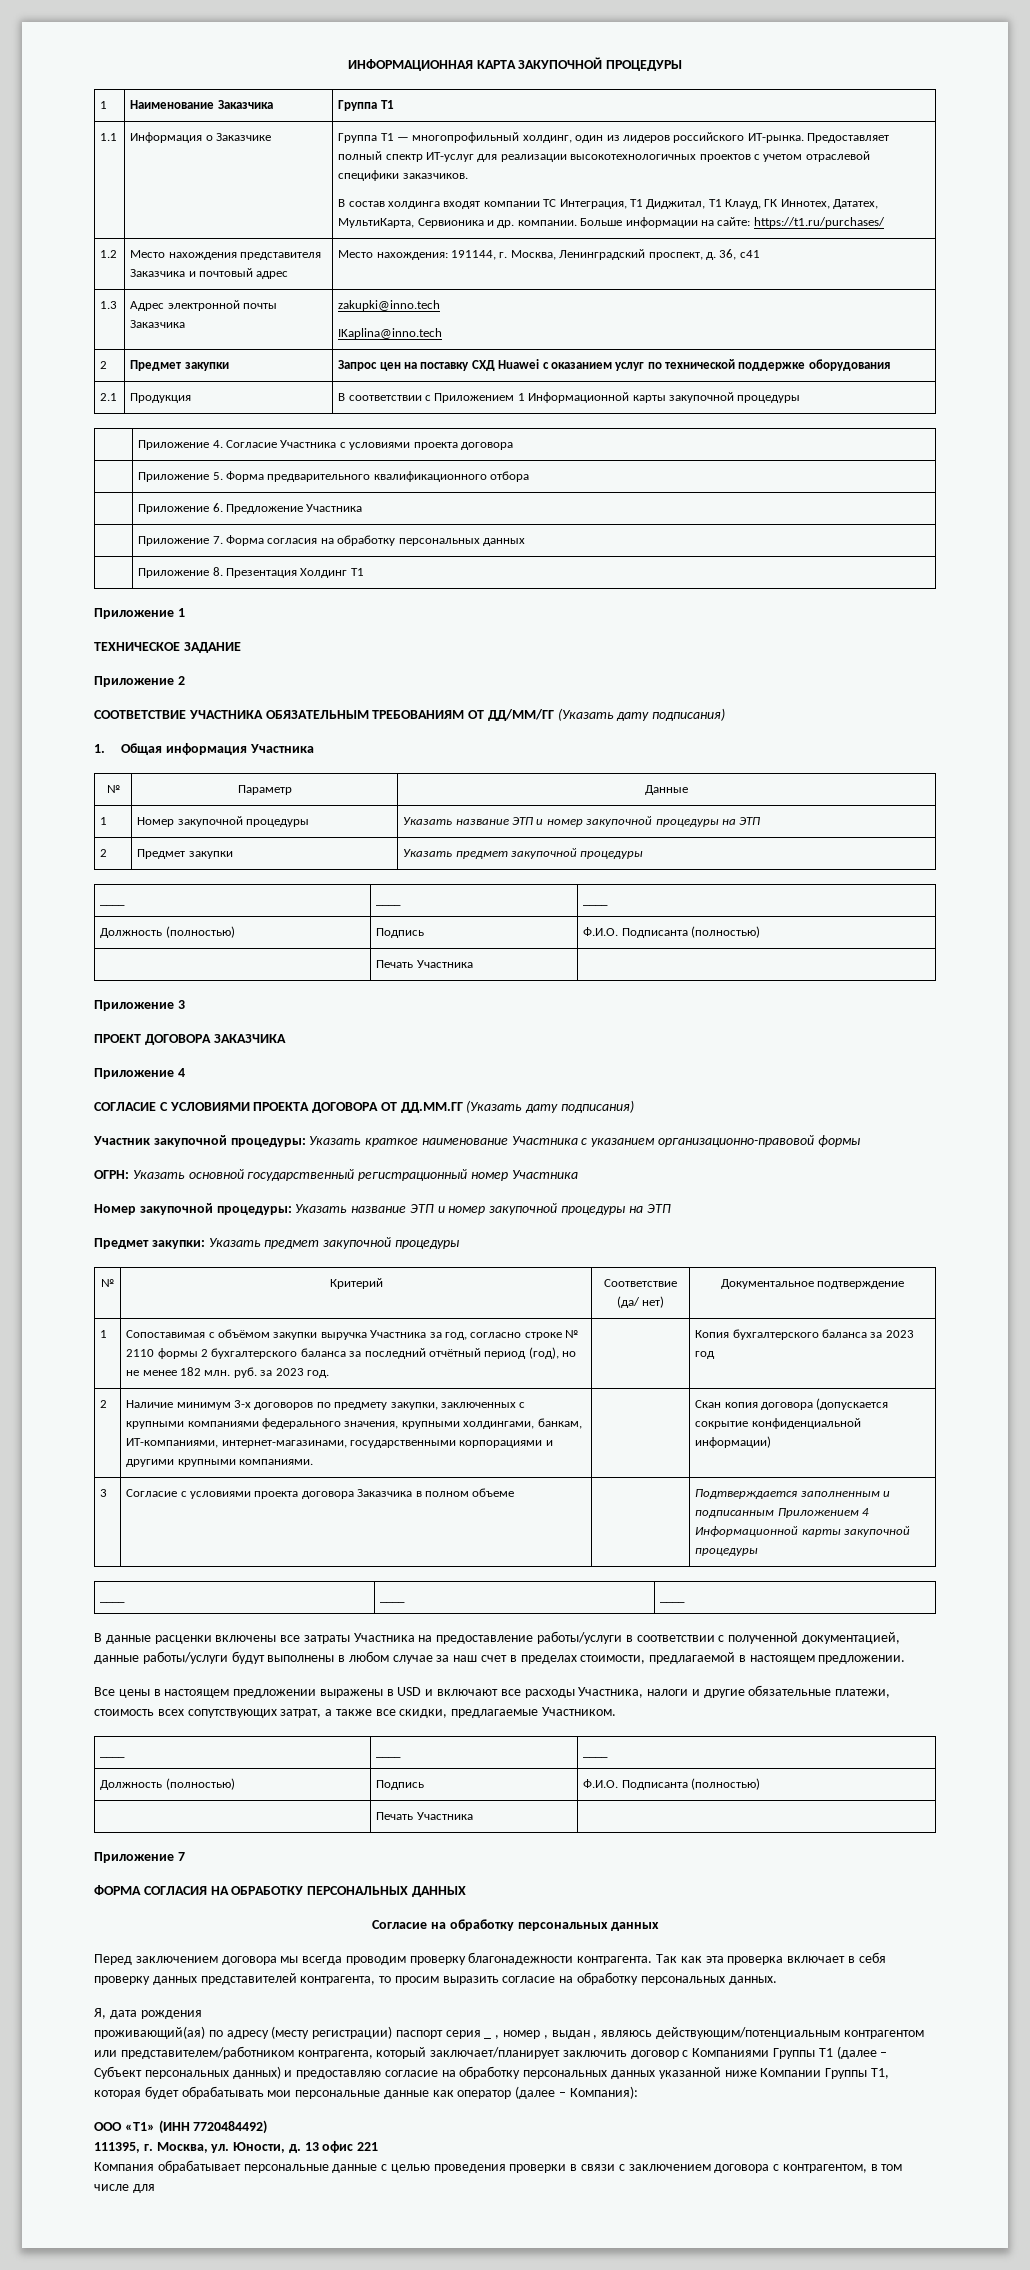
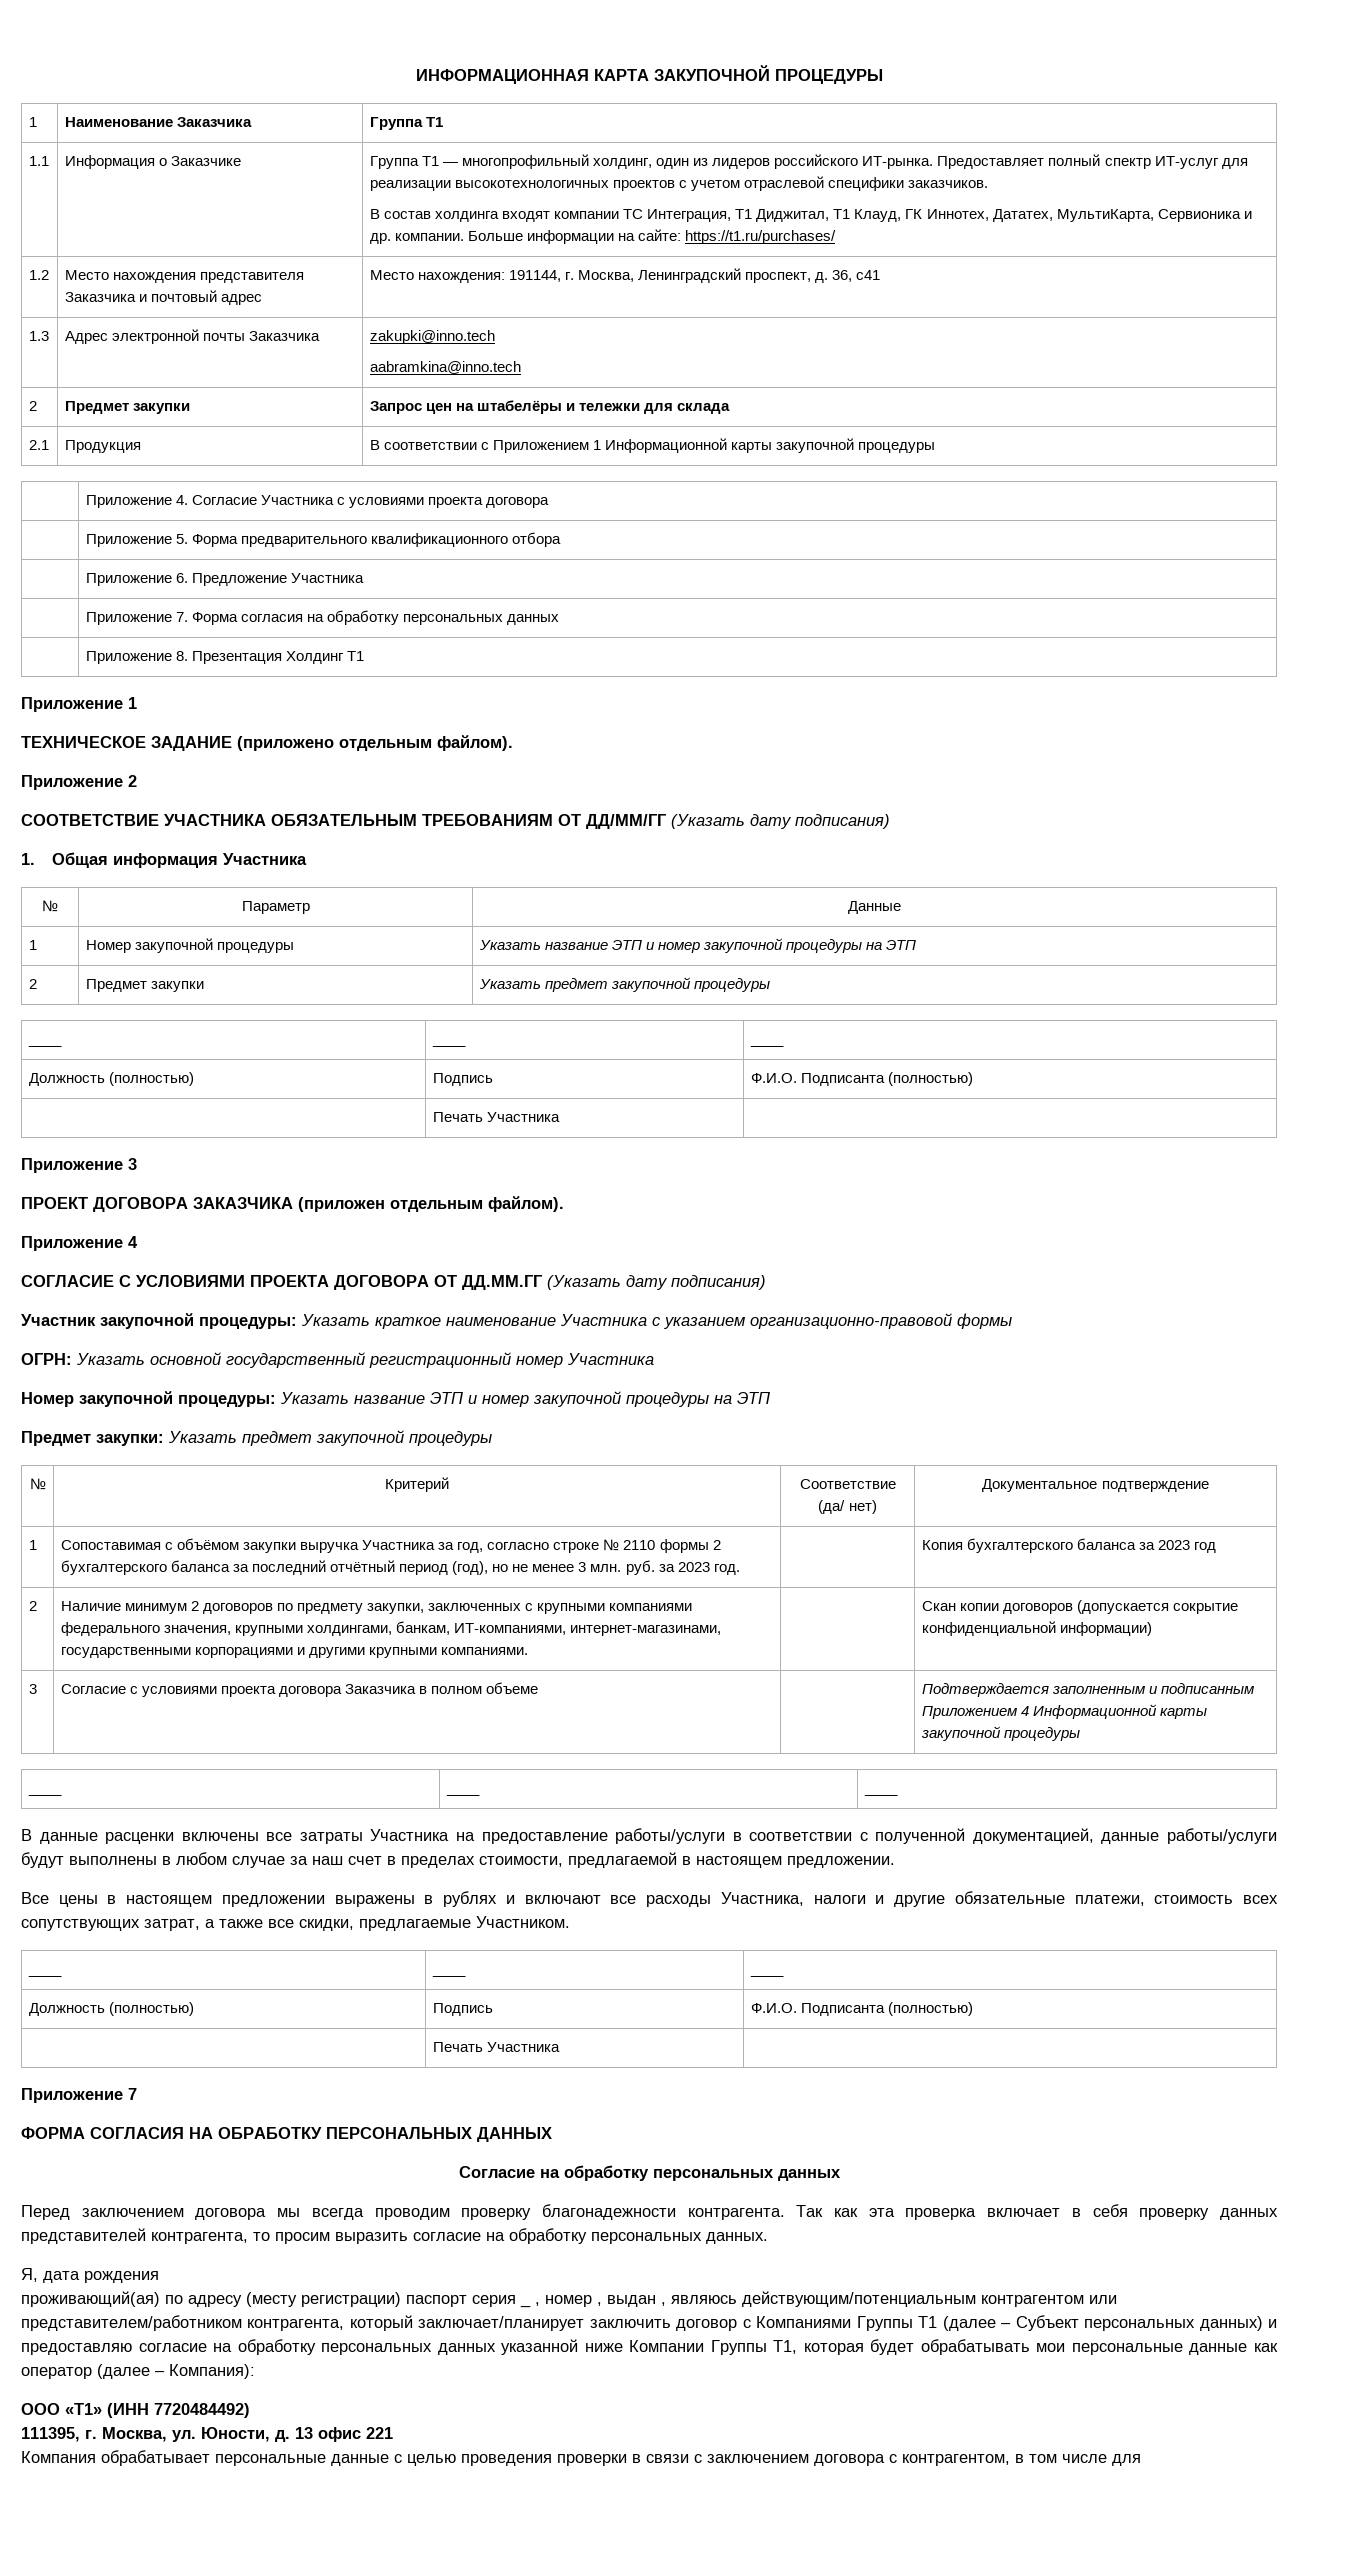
  1.3 | Адрес электронной почты Заказчика | zakupki@inno.tech
- IKaplina@inno.tech
+ aabramkina@inno.tech
- 2 | Предмет закупки | Запрос цен на поставку СХД Huawei с оказанием услуг по технической поддержке оборудования
+ 2 | Предмет закупки | Запрос цен на штабелёры и тележки для склада
- ТЕХНИЧЕСКОЕ ЗАДАНИЕ
+ ТЕХНИЧЕСКОЕ ЗАДАНИЕ (приложено отдельным файлом).
- ПРОЕКТ ДОГОВОРА ЗАКАЗЧИКА
+ ПРОЕКТ ДОГОВОРА ЗАКАЗЧИКА (приложен отдельным файлом).
- 1 | Сопоставимая с объёмом закупки выручка Участника за год, согласно строке № 2110 формы 2 бухгалтерского баланса за последний отчётный период (год), но не менее 182 млн. руб. за 2023 год. | | Копия бухгалтерского баланса за 2023 год
+ 1 | Сопоставимая с объёмом закупки выручка Участника за год, согласно строке № 2110 формы 2 бухгалтерского баланса за последний отчётный период (год), но не менее 3 млн. руб. за 2023 год. | | Копия бухгалтерского баланса за 2023 год
- 2 | Наличие минимум 3-х договоров по предмету закупки, заключенных с крупными компаниями федерального значения, крупными холдингами, банкам, ИТ-компаниями, интернет-магазинами, государственными корпорациями и другими крупными компаниями. | | Скан копия договора (допускается сокрытие конфиденциальной информации)
+ 2 | Наличие минимум 2 договоров по предмету закупки, заключенных с крупными компаниями федерального значения, крупными холдингами, банкам, ИТ-компаниями, интернет-магазинами, государственными корпорациями и другими крупными компаниями. | | Скан копии договоров (допускается сокрытие конфиденциальной информации)
- Все цены в настоящем предложении выражены в USD и включают все расходы Участника, налоги и другие обязательные платежи, стоимость всех сопутствующих затрат, а также все скидки, предлагаемые Участником.
+ Все цены в настоящем предложении выражены в рублях и включают все расходы Участника, налоги и другие обязательные платежи, стоимость всех сопутствующих затрат, а также все скидки, предлагаемые Участником.

